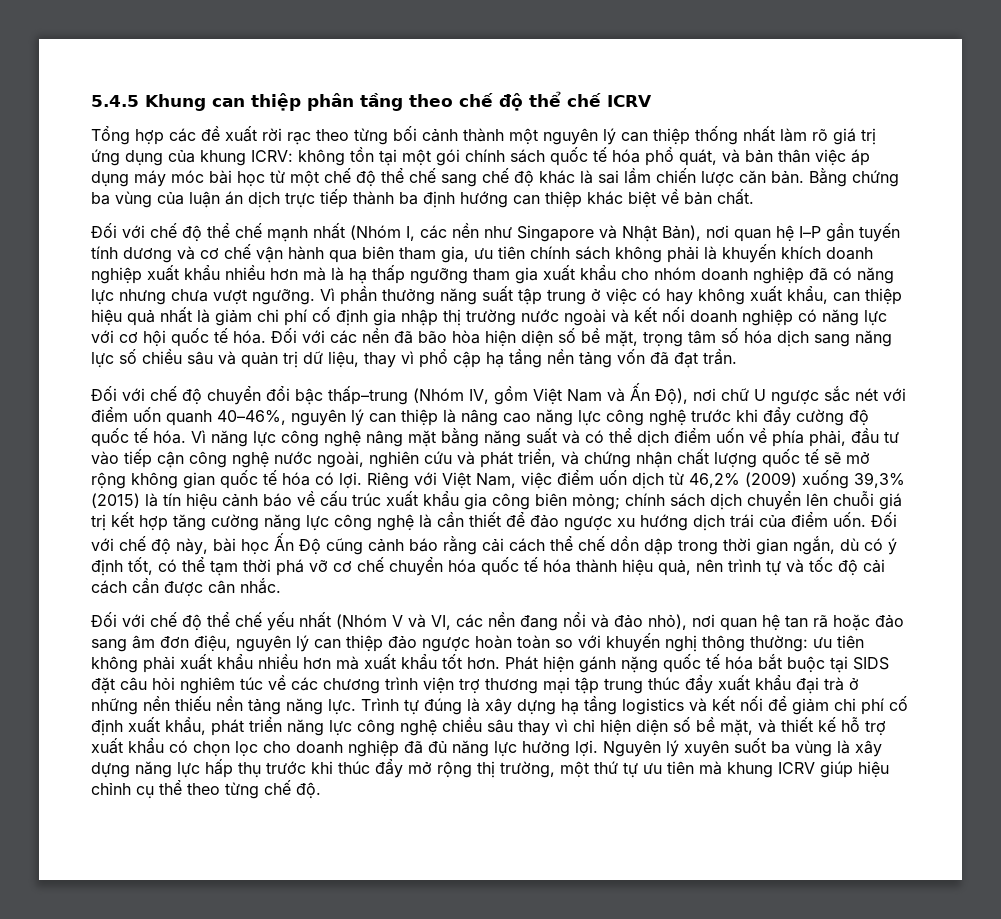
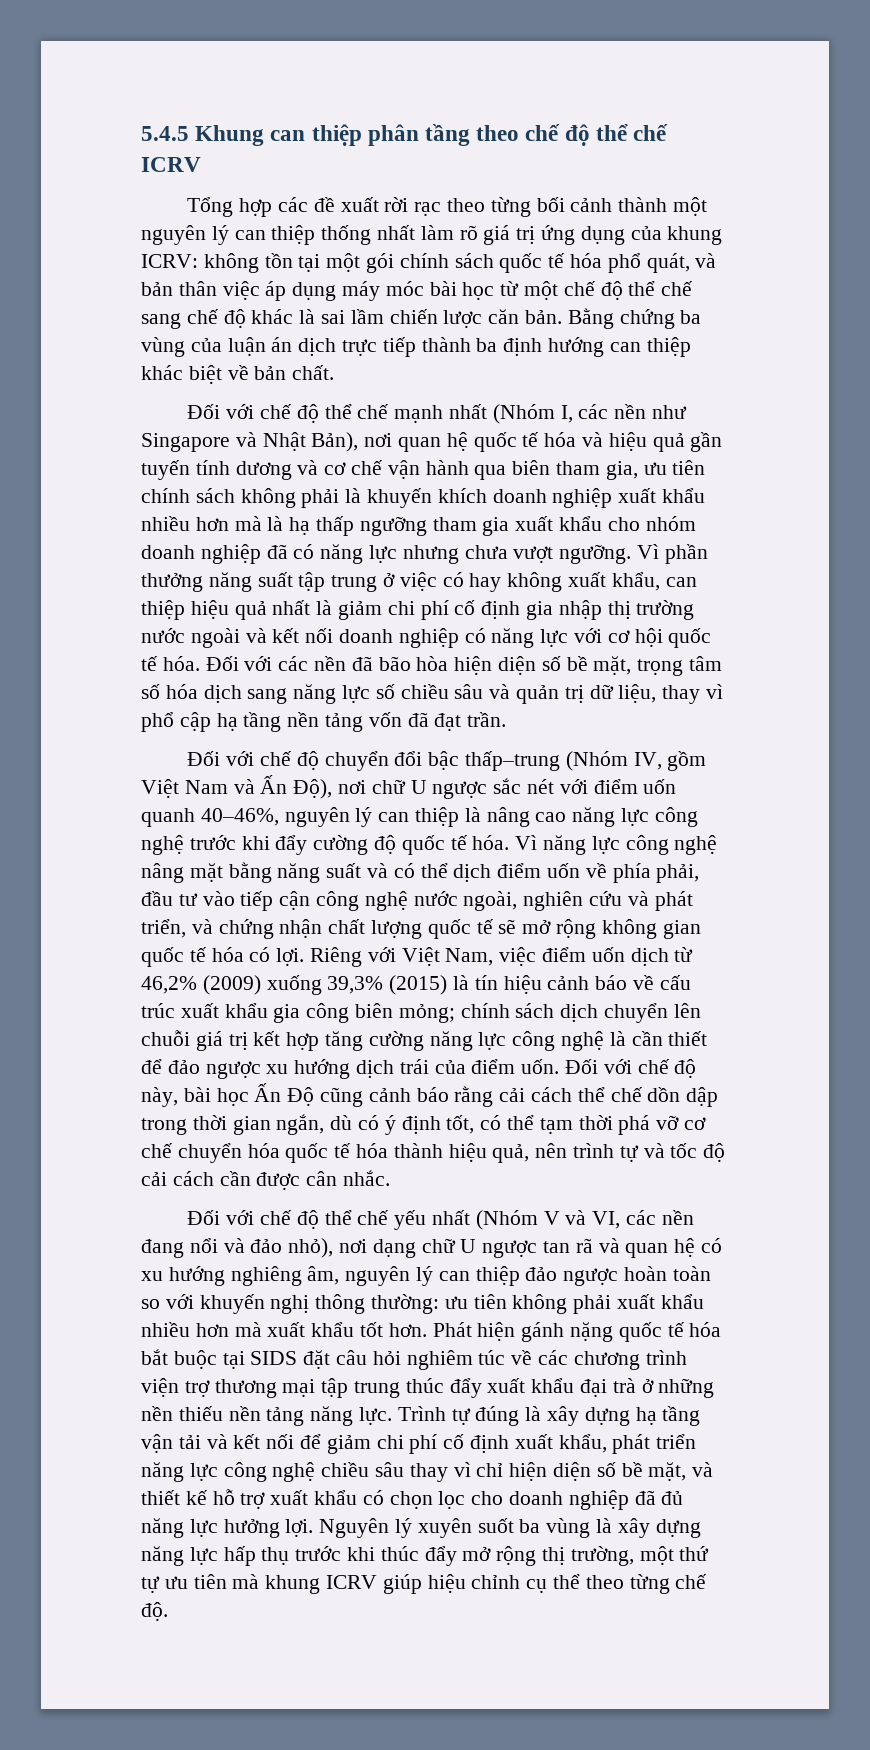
- Đối với chế độ thể chế mạnh nhất (Nhóm I, các nền như Singapore và Nhật Bản), nơi quan hệ I–P gần tuyến tính dương và cơ chế vận hành qua biên tham gia, ưu tiên chính sách không phải là khuyến khích doanh nghiệp xuất khẩu nhiều hơn mà là hạ thấp ngưỡng tham gia xuất khẩu cho nhóm doanh nghiệp đã có năng lực nhưng chưa vượt ngưỡng.
+ Đối với chế độ thể chế mạnh nhất (Nhóm I, các nền như Singapore và Nhật Bản), nơi quan hệ quốc tế hóa và hiệu quả gần tuyến tính dương và cơ chế vận hành qua biên tham gia, ưu tiên chính sách không phải là khuyến khích doanh nghiệp xuất khẩu nhiều hơn mà là hạ thấp ngưỡng tham gia xuất khẩu cho nhóm doanh nghiệp đã có năng lực nhưng chưa vượt ngưỡng.
- Đối với chế độ thể chế yếu nhất (Nhóm V và VI, các nền đang nổi và đảo nhỏ), nơi quan hệ tan rã hoặc đảo sang âm đơn điệu, nguyên lý can thiệp đảo ngược hoàn toàn so với khuyến nghị thông thường: ưu tiên không phải xuất khẩu nhiều hơn mà xuất khẩu tốt hơn.
+ Đối với chế độ thể chế yếu nhất (Nhóm V và VI, các nền đang nổi và đảo nhỏ), nơi dạng chữ U ngược tan rã và quan hệ có xu hướng nghiêng âm, nguyên lý can thiệp đảo ngược hoàn toàn so với khuyến nghị thông thường: ưu tiên không phải xuất khẩu nhiều hơn mà xuất khẩu tốt hơn.
- Trình tự đúng là xây dựng hạ tầng logistics và kết nối để giảm chi phí cố định xuất khẩu, phát triển năng lực công nghệ chiều sâu thay vì chỉ hiện diện số bề mặt, và thiết kế hỗ trợ xuất khẩu có chọn lọc cho doanh nghiệp đã đủ năng lực hưởng lợi.
+ Trình tự đúng là xây dựng hạ tầng vận tải và kết nối để giảm chi phí cố định xuất khẩu, phát triển năng lực công nghệ chiều sâu thay vì chỉ hiện diện số bề mặt, và thiết kế hỗ trợ xuất khẩu có chọn lọc cho doanh nghiệp đã đủ năng lực hưởng lợi.

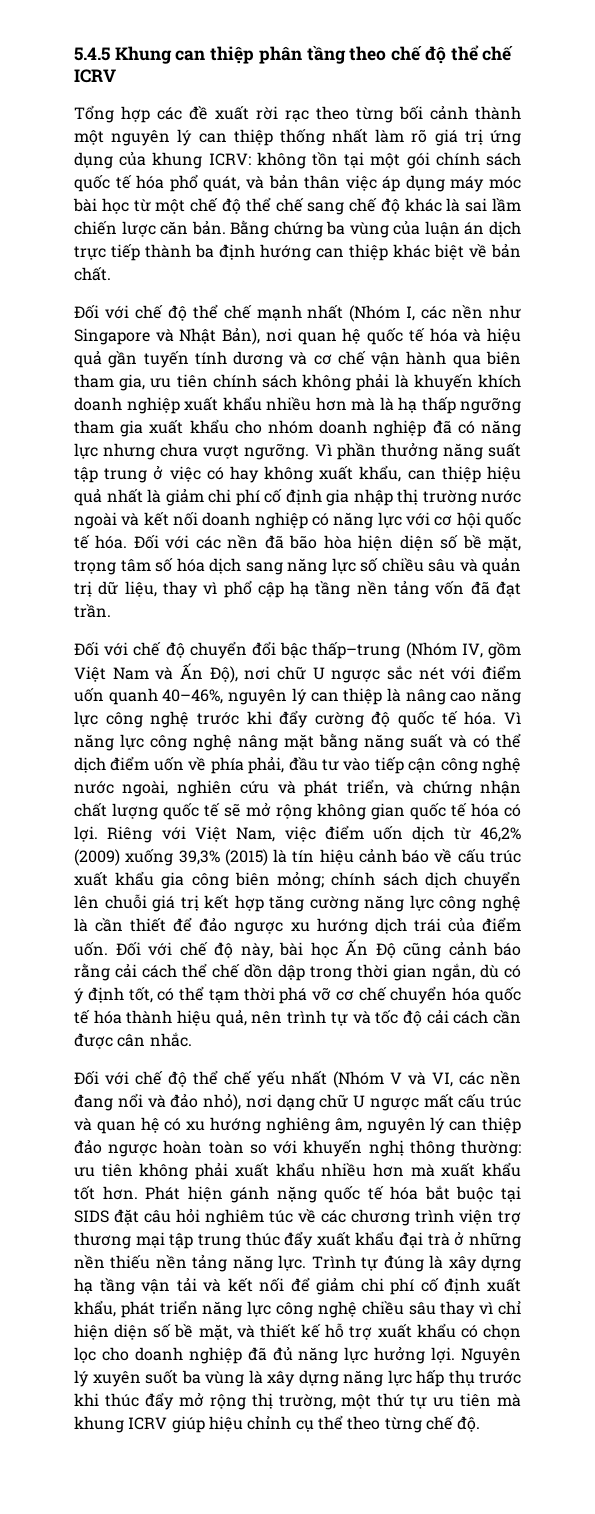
- Đối với chế độ thể chế yếu nhất (Nhóm V và VI, các nền đang nổi và đảo nhỏ), nơi dạng chữ U ngược tan rã và quan hệ có xu hướng nghiêng âm, nguyên lý can thiệp đảo ngược hoàn toàn so với khuyến nghị thông thường: ưu tiên không phải xuất khẩu nhiều hơn mà xuất khẩu tốt hơn.
+ Đối với chế độ thể chế yếu nhất (Nhóm V và VI, các nền đang nổi và đảo nhỏ), nơi dạng chữ U ngược mất cấu trúc và quan hệ có xu hướng nghiêng âm, nguyên lý can thiệp đảo ngược hoàn toàn so với khuyến nghị thông thường: ưu tiên không phải xuất khẩu nhiều hơn mà xuất khẩu tốt hơn.

